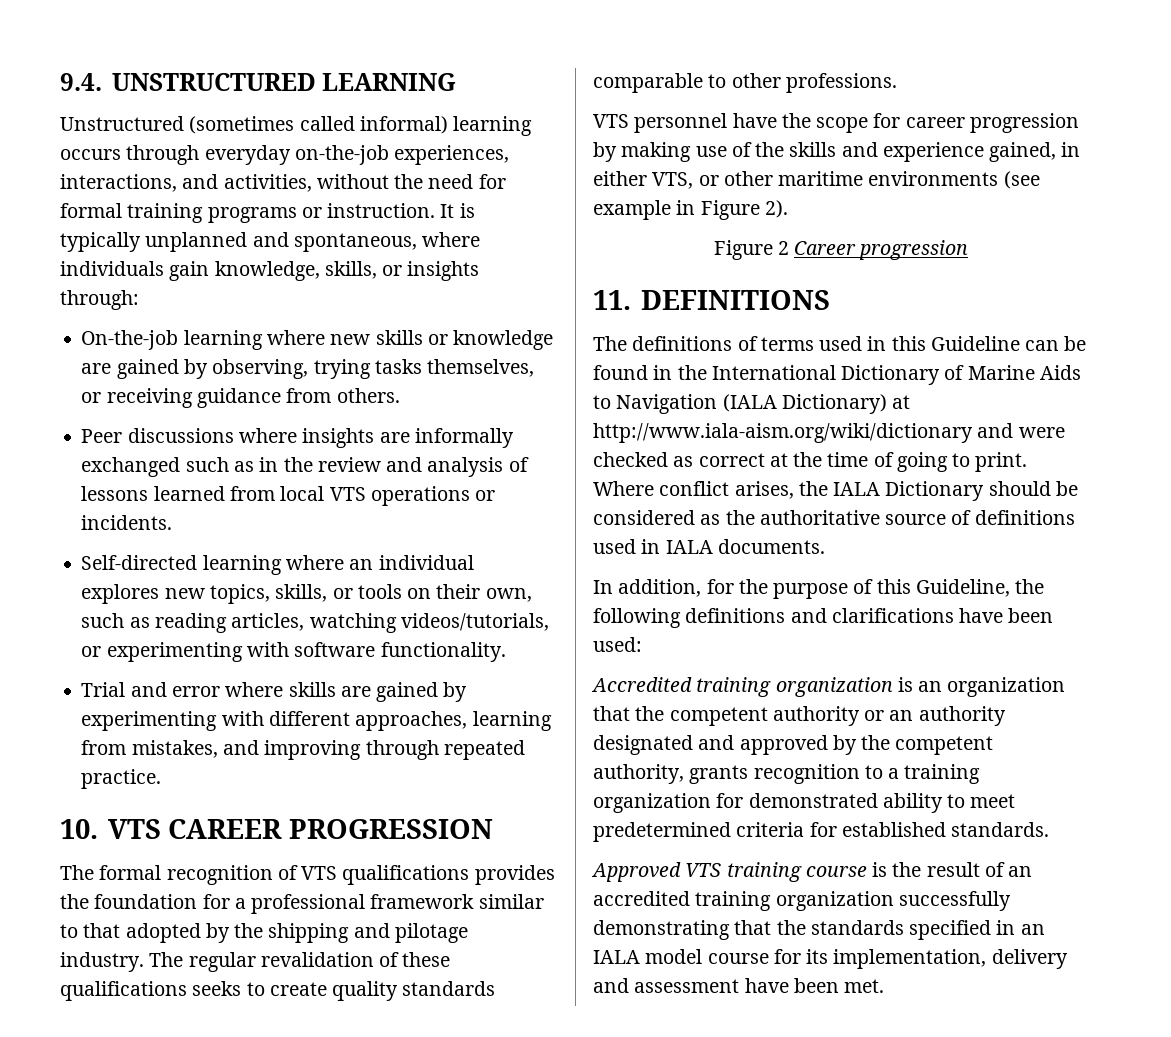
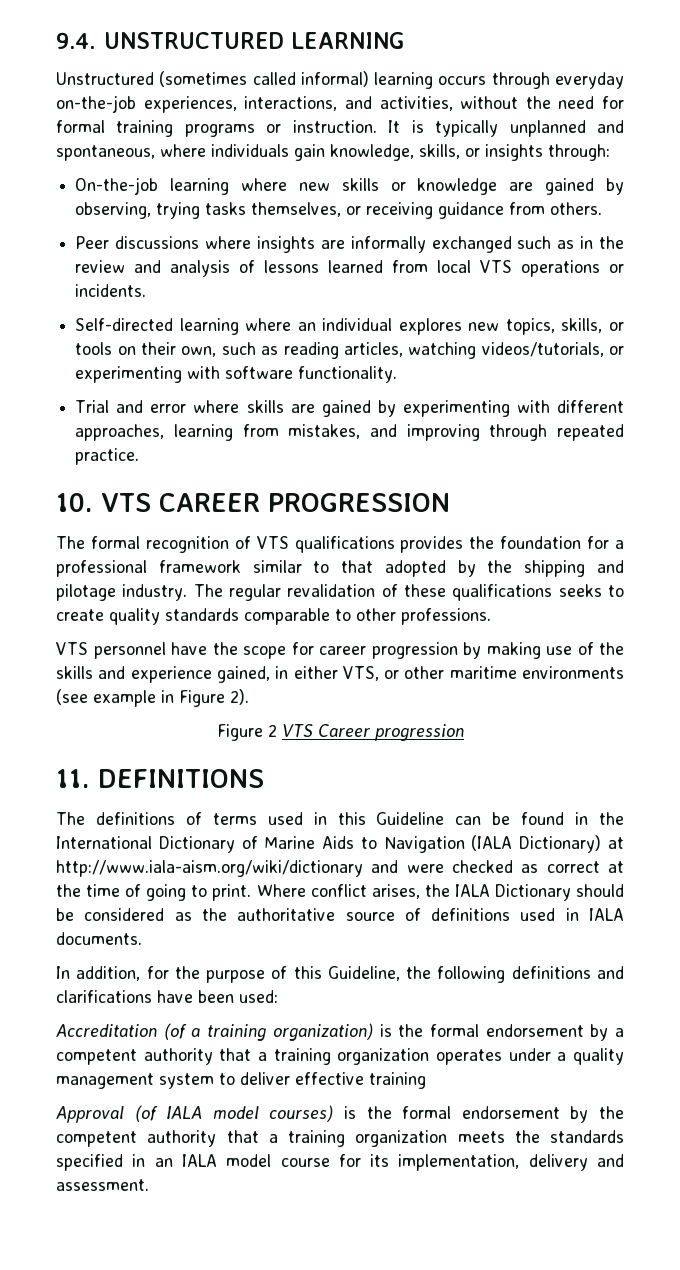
- Figure 2 Career progression
+ Figure 2 VTS Career progression
- Accredited training organization is an organization that the competent authority or an authority designated and approved by the competent authority, grants recognition to a training organization for demonstrated ability to meet predetermined criteria for established standards.
- Approved VTS training course is the result of an accredited training organization successfully demonstrating that the standards specified in an IALA model course for its implementation, delivery and assessment have been met.
+ Accreditation (of a training organization) is the formal endorsement by a competent authority that a training organization operates under a quality management system to deliver effective training
+ Approval (of IALA model courses) is the formal endorsement by the competent authority that a training organization meets the standards specified in an IALA model course for its implementation, delivery and assessment.

